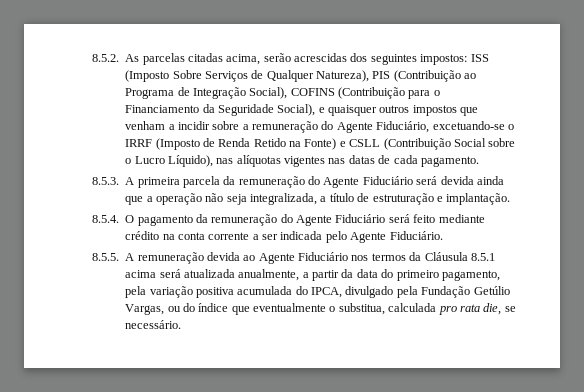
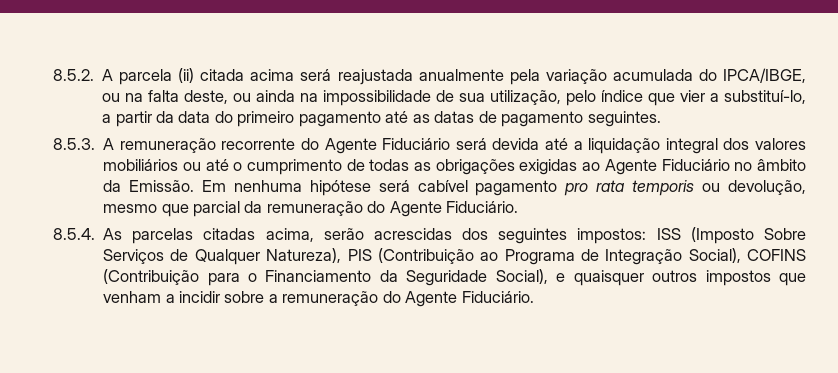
- 8.5.2. As parcelas citadas acima, serão acrescidas dos seguintes impostos: ISS (Imposto Sobre Serviços de Qualquer Natureza), PIS (Contribuição ao Programa de Integração Social), COFINS (Contribuição para o Financiamento da Seguridade Social), e quaisquer outros impostos que venham a incidir sobre a remuneração do Agente Fiduciário, excetuando-se o IRRF (Imposto de Renda Retido na Fonte) e CSLL (Contribuição Social sobre o Lucro Líquido), nas alíquotas vigentes nas datas de cada pagamento.
- 8.5.3. A primeira parcela da remuneração do Agente Fiduciário será devida ainda que a operação não seja integralizada, a título de estruturação e implantação.
- 8.5.4. O pagamento da remuneração do Agente Fiduciário será feito mediante crédito na conta corrente a ser indicada pelo Agente Fiduciário.
- 8.5.5. A remuneração devida ao Agente Fiduciário nos termos da Cláusula 8.5.1 acima será atualizada anualmente, a partir da data do primeiro pagamento, pela variação positiva acumulada do IPCA, divulgado pela Fundação Getúlio Vargas, ou do índice que eventualmente o substitua, calculada pro rata die, se necessário.
+ 8.5.2. A parcela (ii) citada acima será reajustada anualmente pela variação acumulada do IPCA/IBGE, ou na falta deste, ou ainda na impossibilidade de sua utilização, pelo índice que vier a substituí-lo, a partir da data do primeiro pagamento até as datas de pagamento seguintes.
+ 8.5.3. A remuneração recorrente do Agente Fiduciário será devida até a liquidação integral dos valores mobiliários ou até o cumprimento de todas as obrigações exigidas ao Agente Fiduciário no âmbito da Emissão. Em nenhuma hipótese será cabível pagamento pro rata temporis ou devolução, mesmo que parcial da remuneração do Agente Fiduciário.
+ 8.5.4. As parcelas citadas acima, serão acrescidas dos seguintes impostos: ISS (Imposto Sobre Serviços de Qualquer Natureza), PIS (Contribuição ao Programa de Integração Social), COFINS (Contribuição para o Financiamento da Seguridade Social), e quaisquer outros impostos que venham a incidir sobre a remuneração do Agente Fiduciário.

